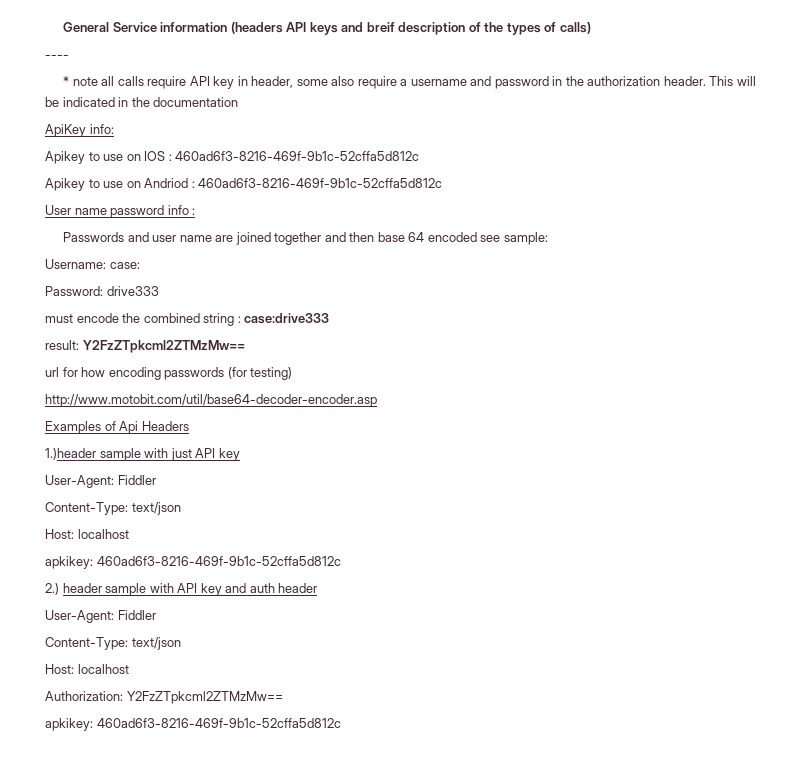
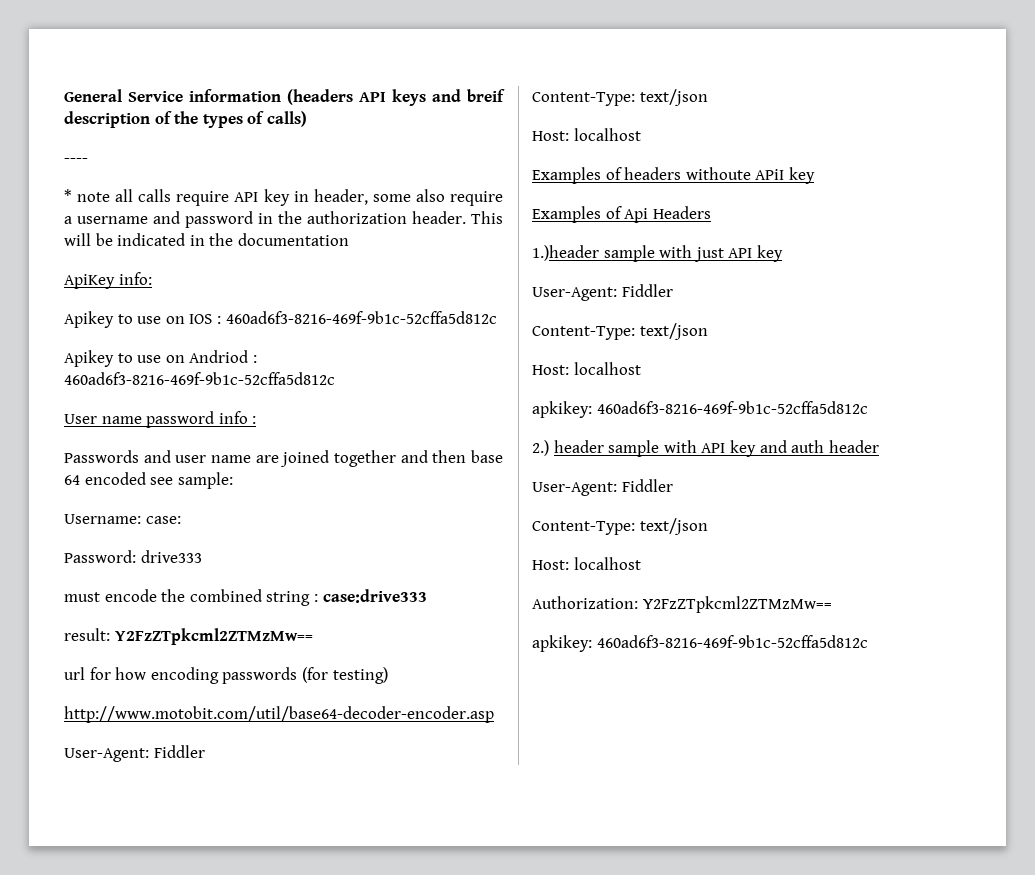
  http://www.motobit.com/util/base64-decoder-encoder.asp
+ User-Agent: Fiddler
+ Content-Type: text/json
+ Host: localhost
+ Examples of headers withoute APiI key

